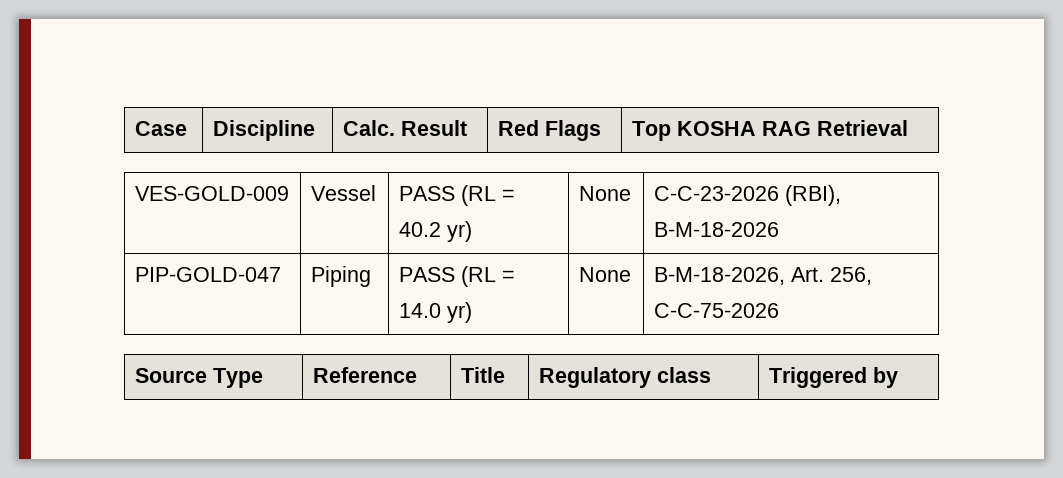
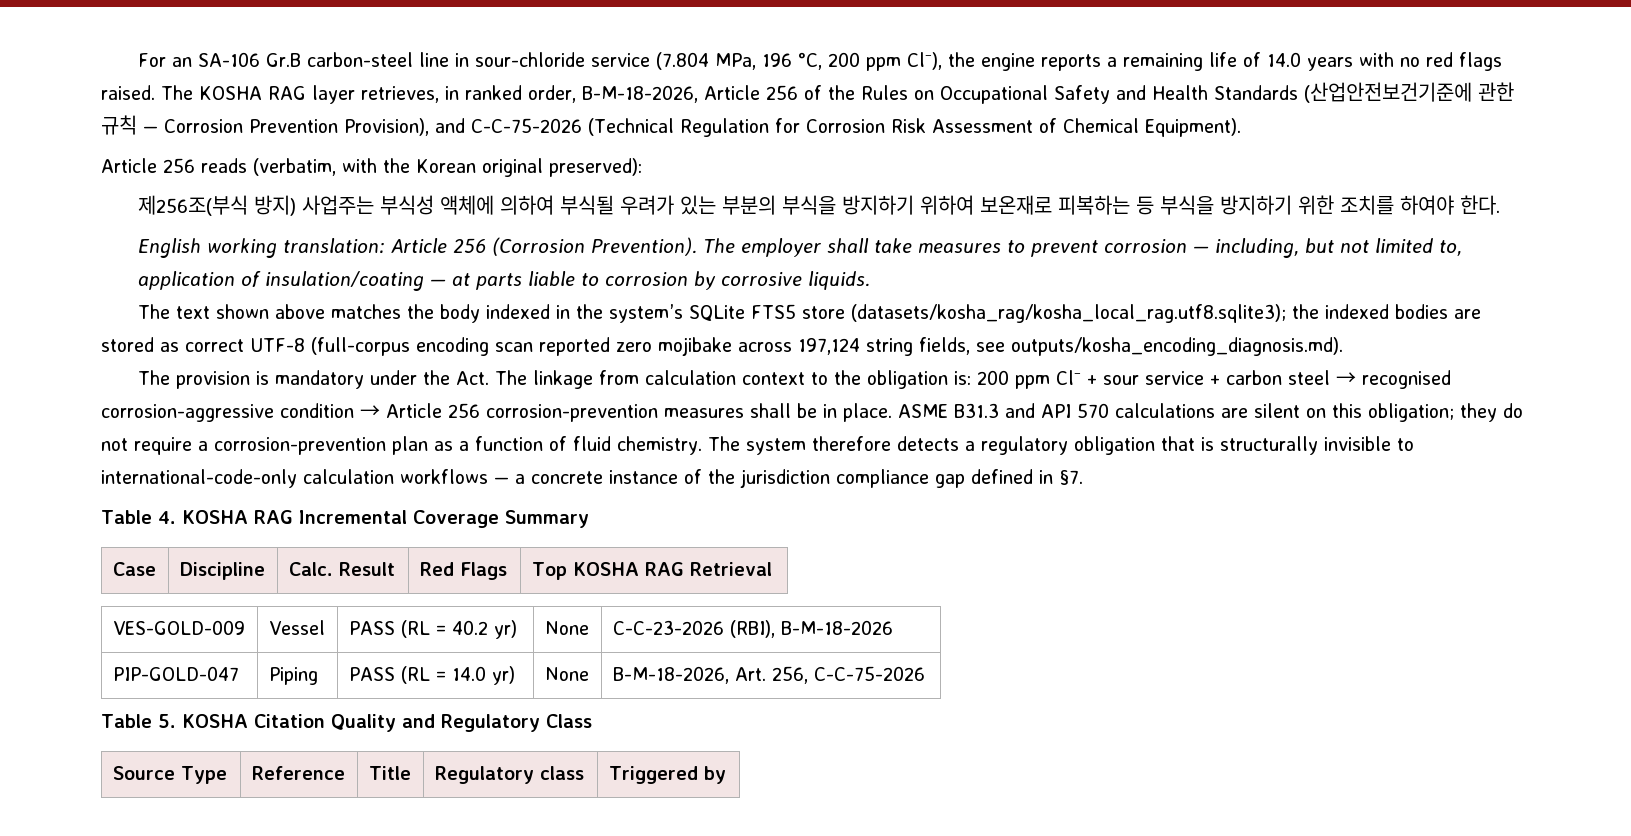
+ For an SA-106 Gr.B carbon-steel line in sour-chloride service (7.804 MPa, 196 °C, 200 ppm Cl⁻), the engine reports a remaining life of 14.0 years with no red flags raised. The KOSHA RAG layer retrieves, in ranked order, B-M-18-2026, Article 256 of the Rules on Occupational Safety and Health Standards (산업안전보건기준에 관한 규칙 — Corrosion Prevention Provision), and C-C-75-2026 (Technical Regulation for Corrosion Risk Assessment of Chemical Equipment).
+ Article 256 reads (verbatim, with the Korean original preserved):
+ 제256조(부식 방지) 사업주는 부식성 액체에 의하여 부식될 우려가 있는 부분의 부식을 방지하기 위하여 보온재로 피복하는 등 부식을 방지하기 위한 조치를 하여야 한다.
+ English working translation: Article 256 (Corrosion Prevention). The employer shall take measures to prevent corrosion — including, but not limited to, application of insulation/coating — at parts liable to corrosion by corrosive liquids.
+ The text shown above matches the body indexed in the system’s SQLite FTS5 store (datasets/kosha_rag/kosha_local_rag.utf8.sqlite3); the indexed bodies are stored as correct UTF-8 (full-corpus encoding scan reported zero mojibake across 197,124 string fields, see outputs/kosha_encoding_diagnosis.md).
+ The provision is mandatory under the Act. The linkage from calculation context to the obligation is: 200 ppm Cl⁻ + sour service + carbon steel → recognised corrosion-aggressive condition → Article 256 corrosion-prevention measures shall be in place. ASME B31.3 and API 570 calculations are silent on this obligation; they do not require a corrosion-prevention plan as a function of fluid chemistry. The system therefore detects a regulatory obligation that is structurally invisible to international-code-only calculation workflows — a concrete instance of the jurisdiction compliance gap defined in §7.
+ Table 4. KOSHA RAG Incremental Coverage Summary
+ Table 5. KOSHA Citation Quality and Regulatory Class

